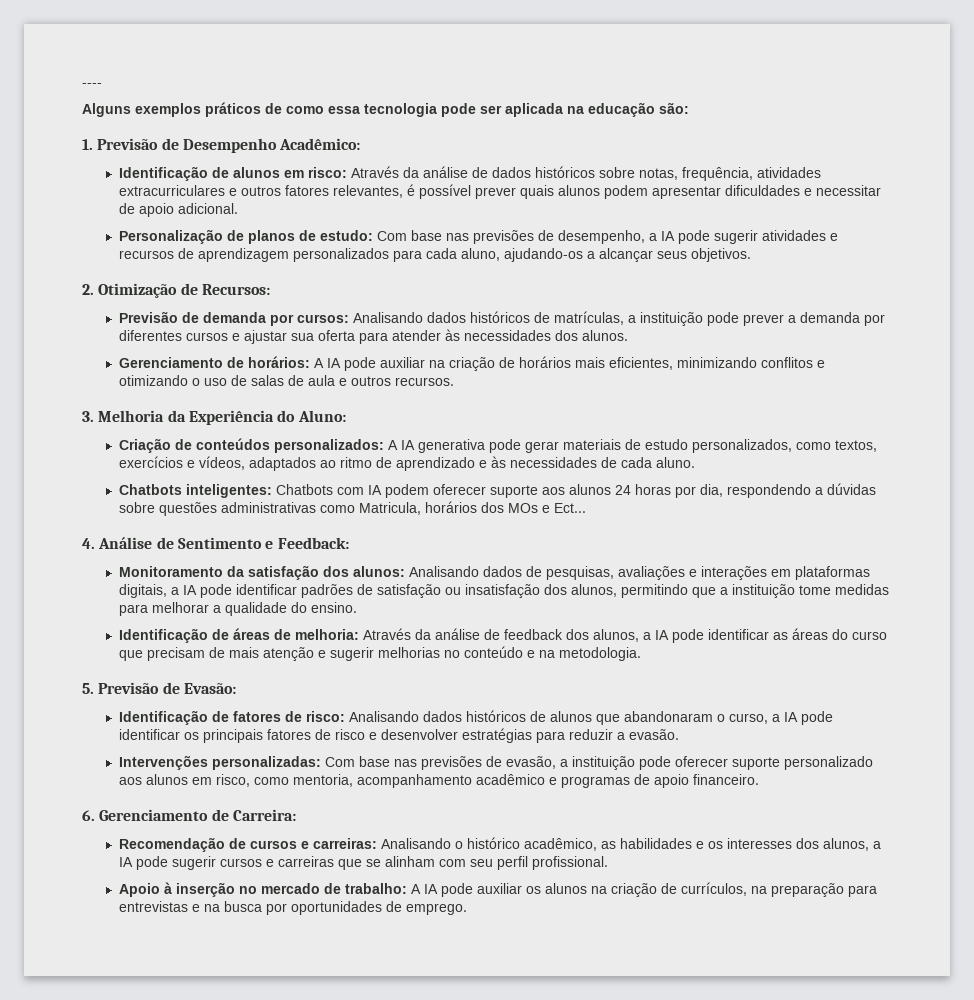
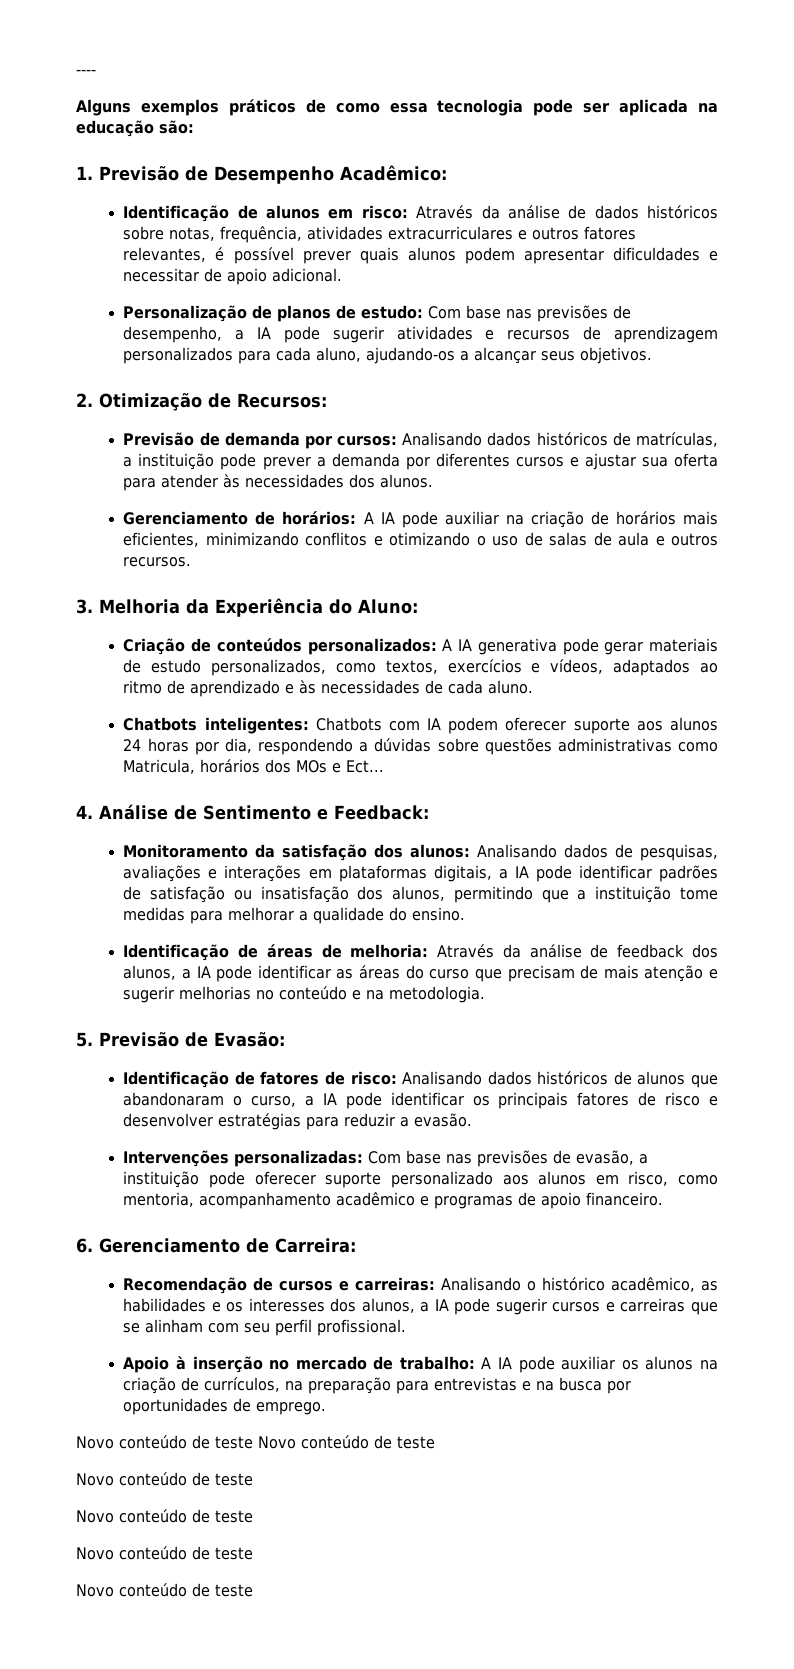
+ Novo conteúdo de teste Novo conteúdo de teste
+ Novo conteúdo de teste
+ Novo conteúdo de teste
+ Novo conteúdo de teste
+ Novo conteúdo de teste

